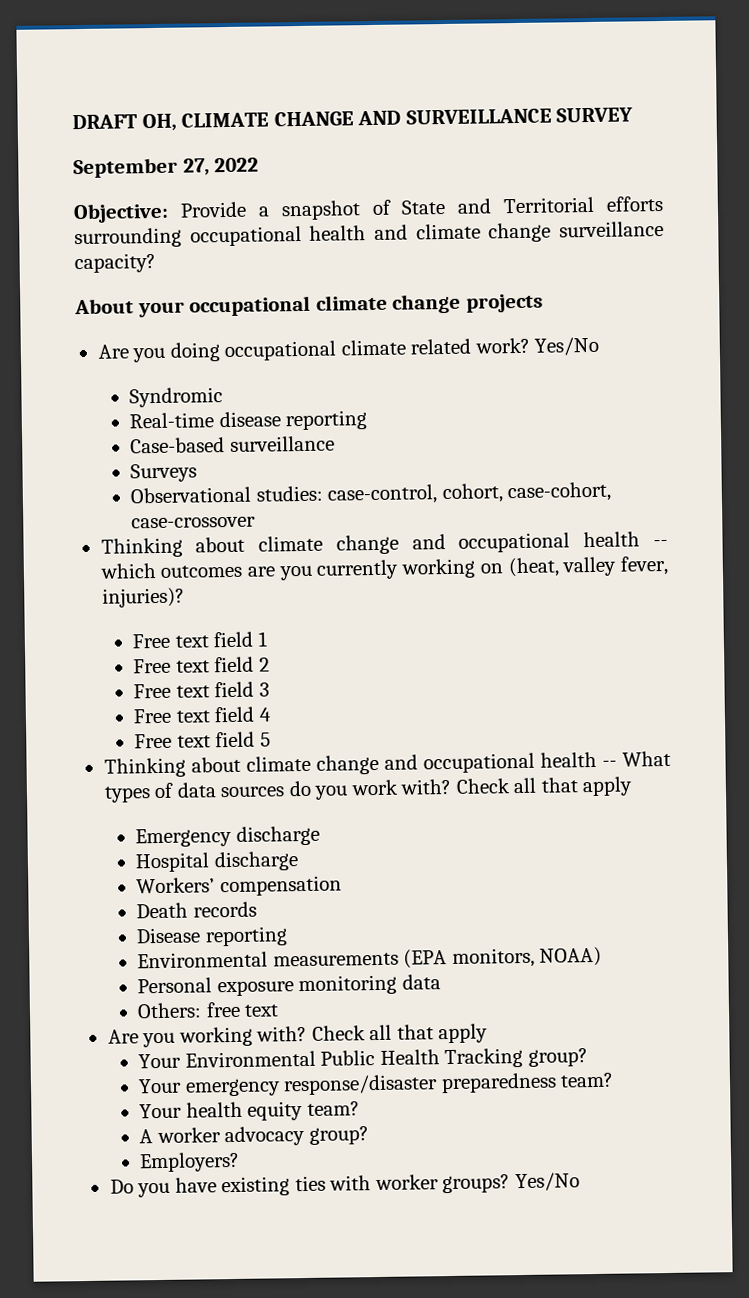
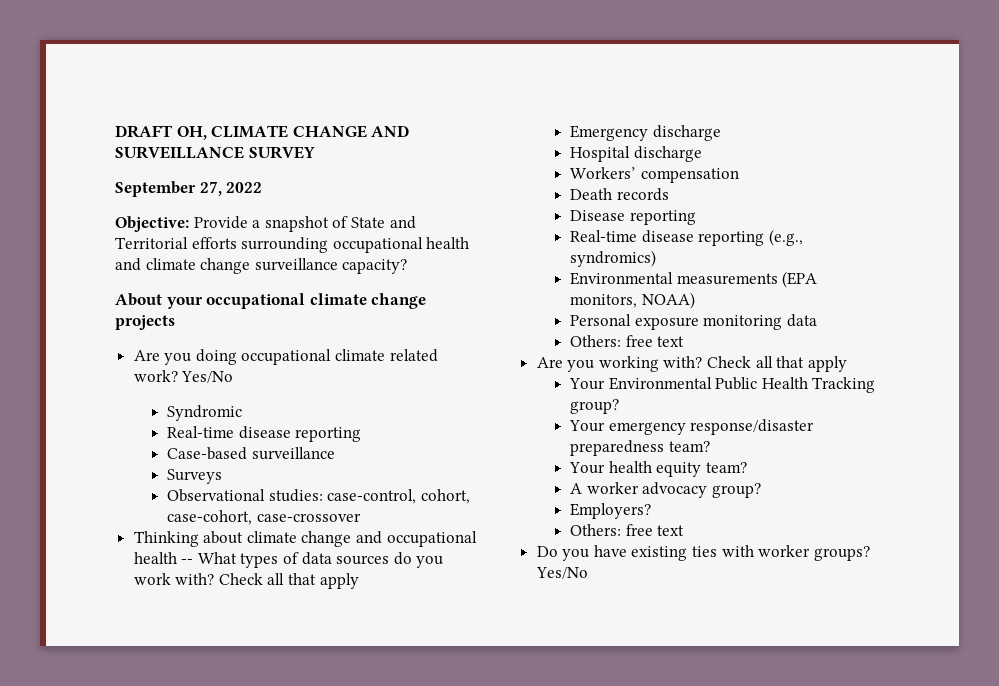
- Thinking about climate change and occupational health -- which outcomes are you currently working on (heat, valley fever, injuries)?
- Free text field 1
- Free text field 2
- Free text field 3
- Free text field 4
- Free text field 5
+ Real-time disease reporting (e.g., syndromics)
  Employers?
+ Others: free text

